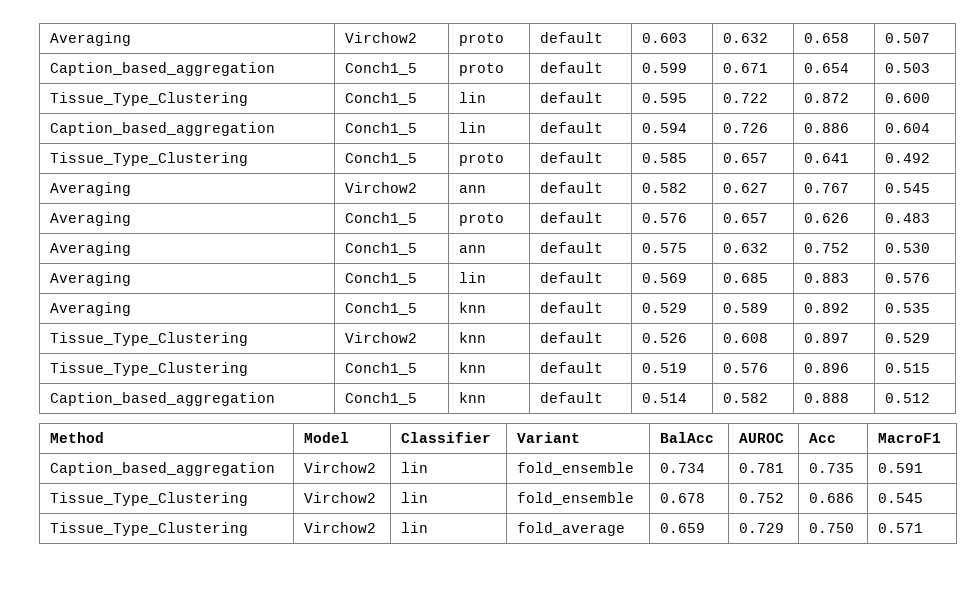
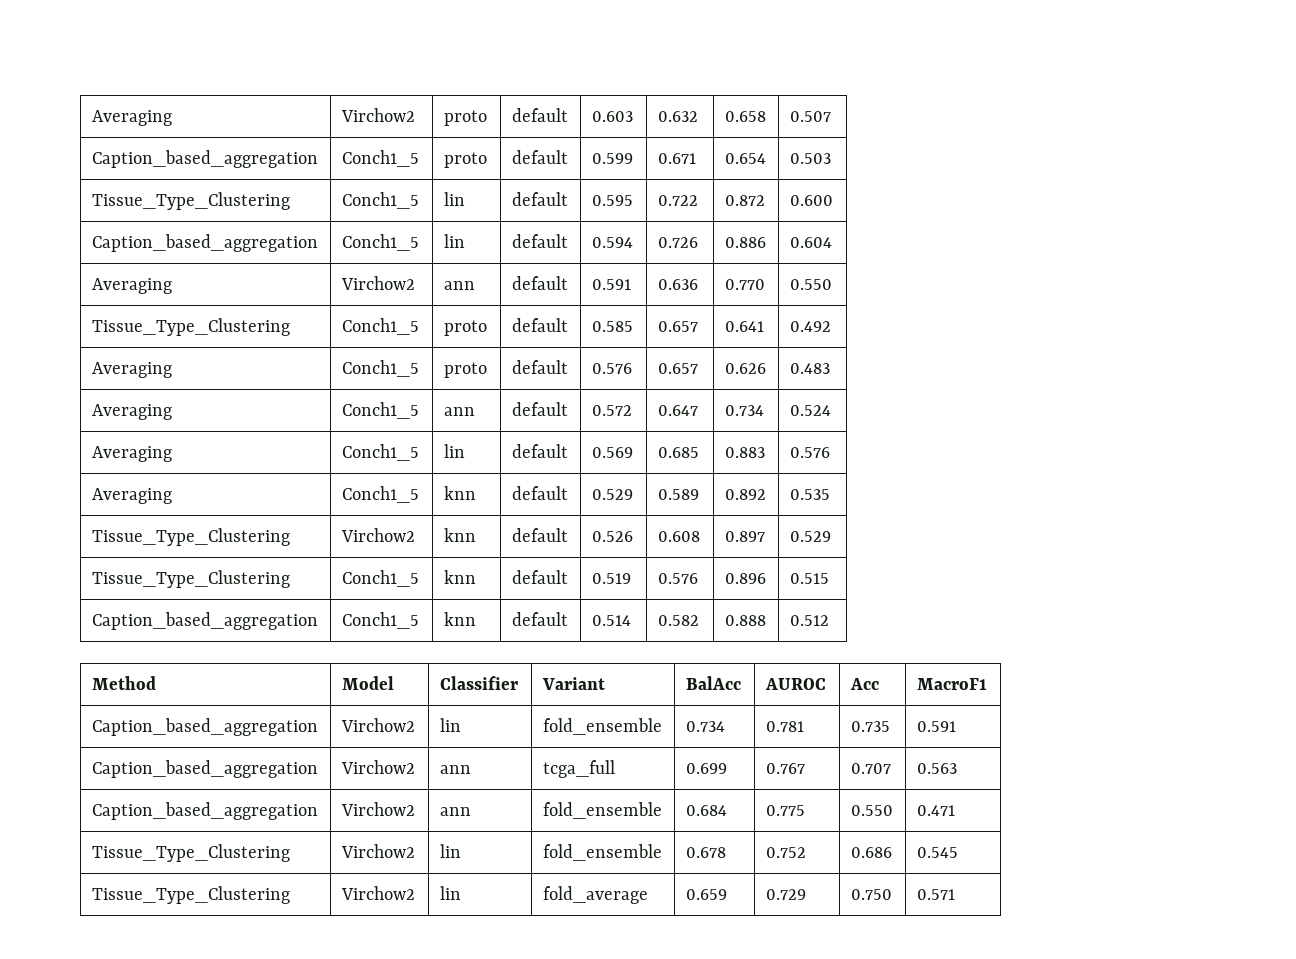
+ Averaging | Virchow2 | ann | default | 0.591 | 0.636 | 0.770 | 0.550
- Averaging | Virchow2 | ann | default | 0.582 | 0.627 | 0.767 | 0.545
- Averaging | Conch1_5 | ann | default | 0.575 | 0.632 | 0.752 | 0.530
+ Averaging | Conch1_5 | ann | default | 0.572 | 0.647 | 0.734 | 0.524
+ Caption_based_aggregation | Virchow2 | ann | tcga_full | 0.699 | 0.767 | 0.707 | 0.563
+ Caption_based_aggregation | Virchow2 | ann | fold_ensemble | 0.684 | 0.775 | 0.550 | 0.471

